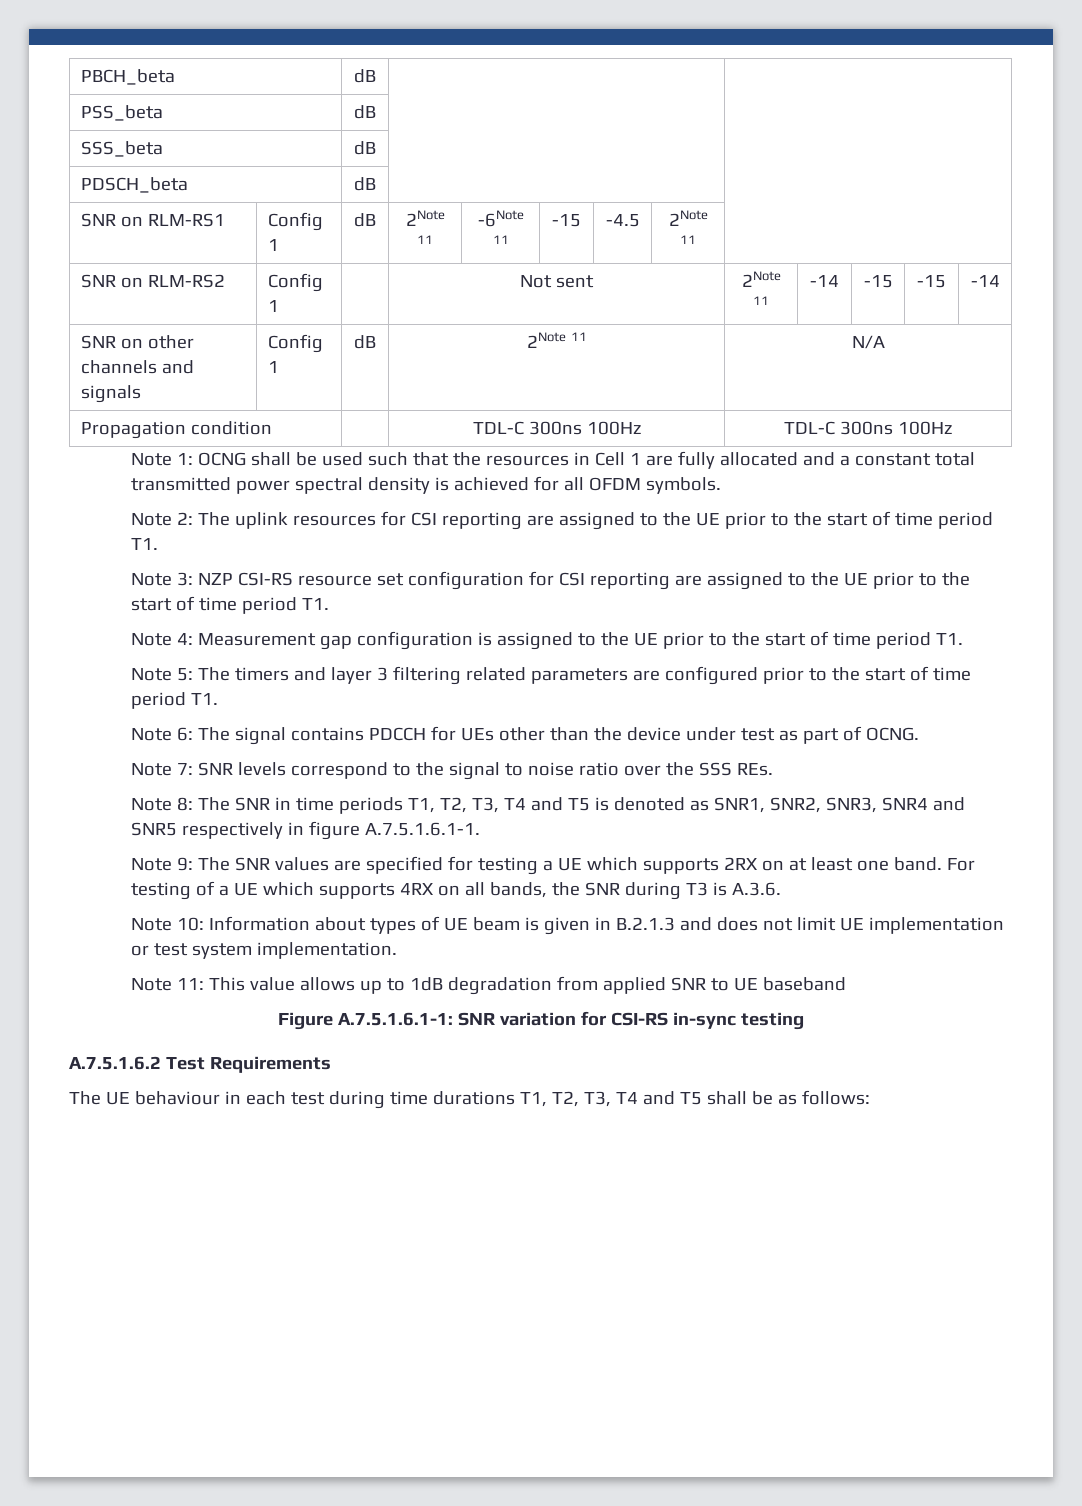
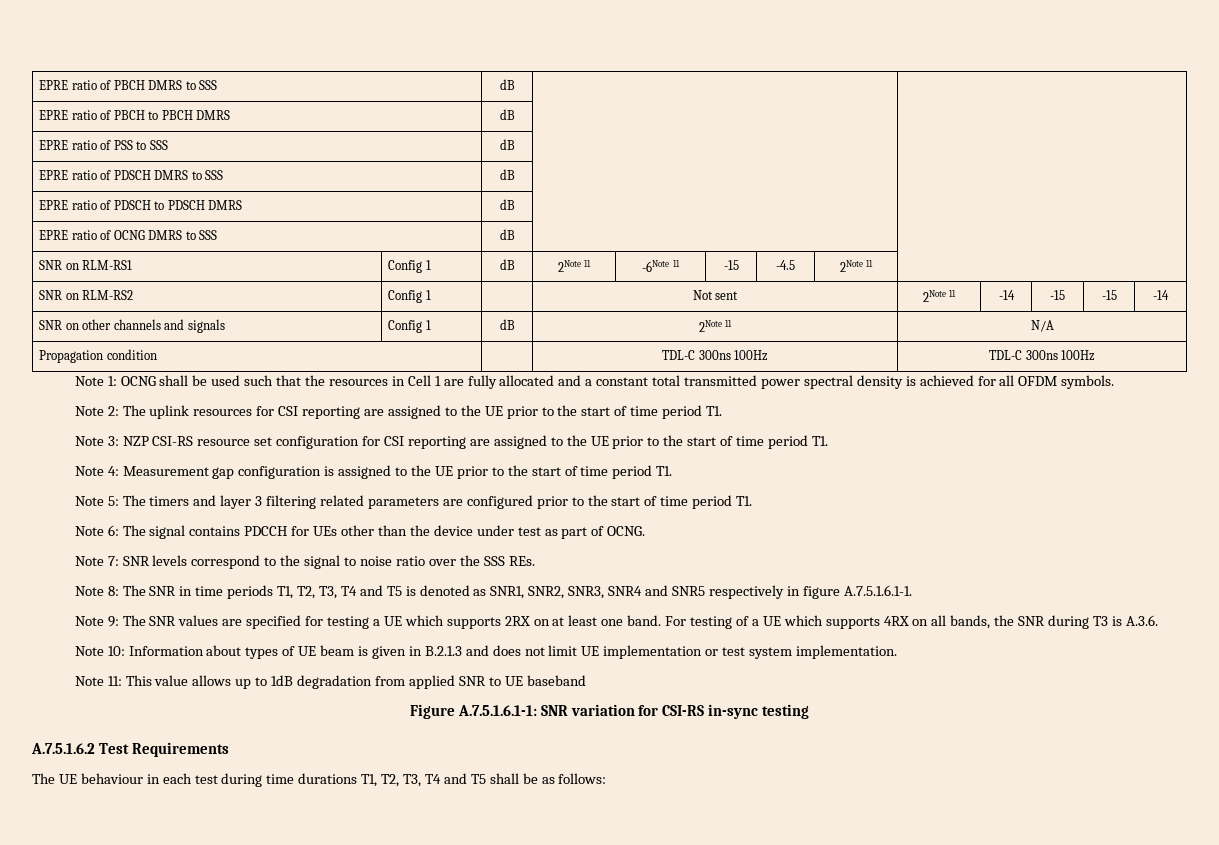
- PBCH_beta | dB | |
- PSS_beta | dB | |
- SSS_beta | dB | |
- PDSCH_beta | dB | |
+ EPRE ratio of PBCH DMRS to SSS | dB | |
+ EPRE ratio of PBCH to PBCH DMRS | dB | |
+ EPRE ratio of PSS to SSS | dB | |
+ EPRE ratio of PDSCH DMRS to SSS | dB | |
+ EPRE ratio of PDSCH to PDSCH DMRS | dB | |
+ EPRE ratio of OCNG DMRS to SSS | dB | |

